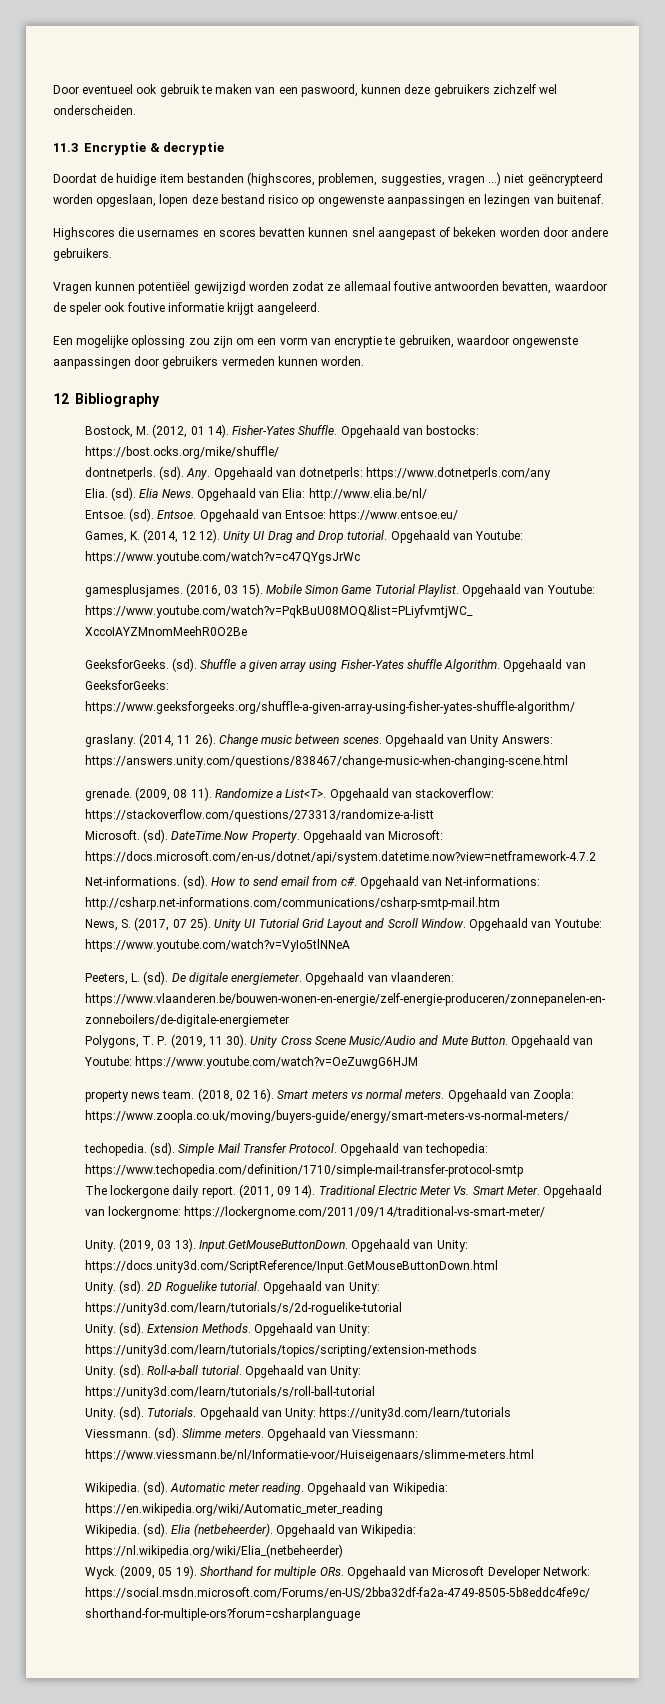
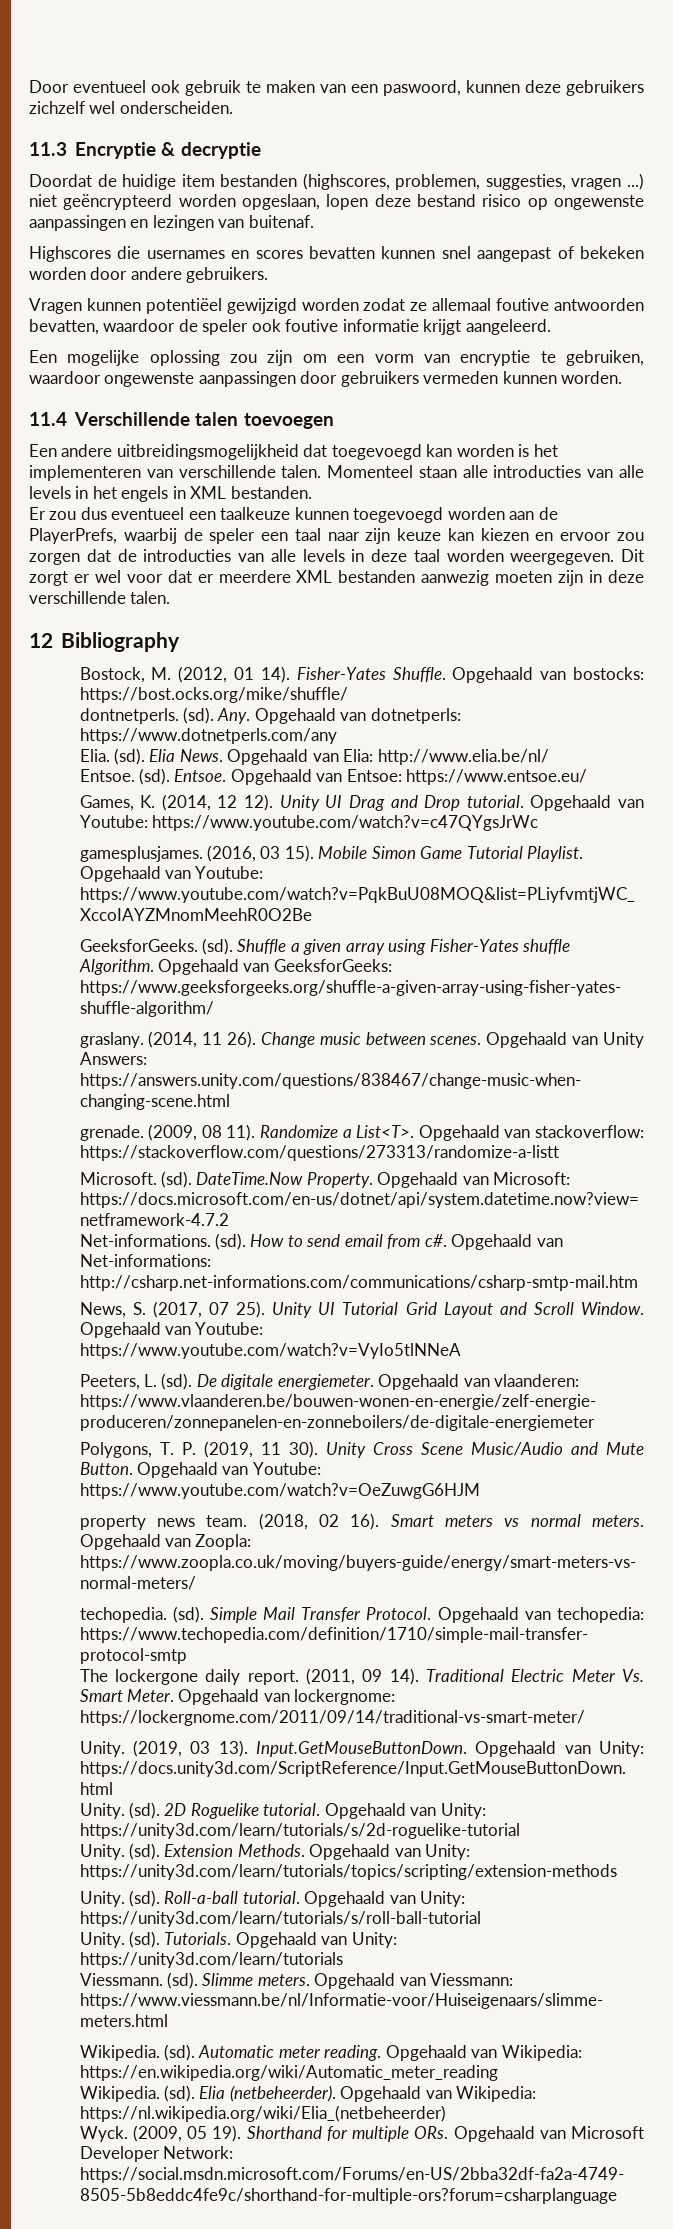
+ 11.4 Verschillende talen toevoegen
+ Een andere uitbreidingsmogelijkheid dat toegevoegd kan worden is het implementeren van verschillende talen. Momenteel staan alle introducties van alle levels in het engels in XML bestanden.
+ Er zou dus eventueel een taalkeuze kunnen toegevoegd worden aan de PlayerPrefs, waarbij de speler een taal naar zijn keuze kan kiezen en ervoor zou zorgen dat de introducties van alle levels in deze taal worden weergegeven. Dit zorgt er wel voor dat er meerdere XML bestanden aanwezig moeten zijn in deze verschillende talen.

